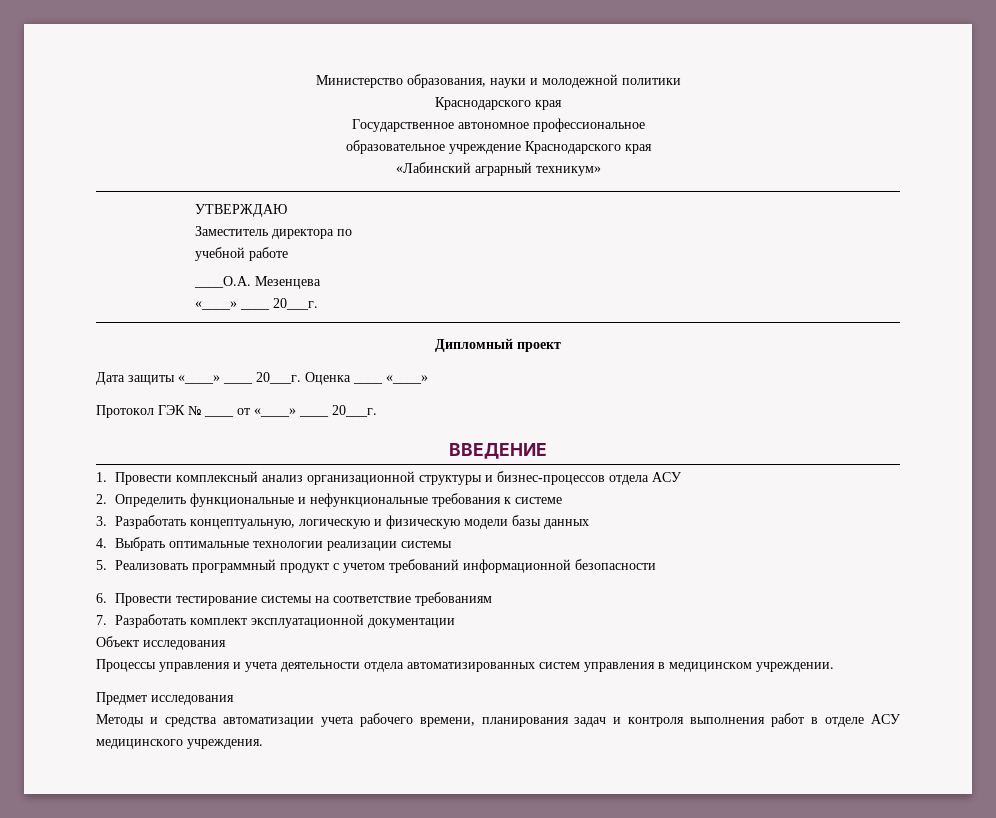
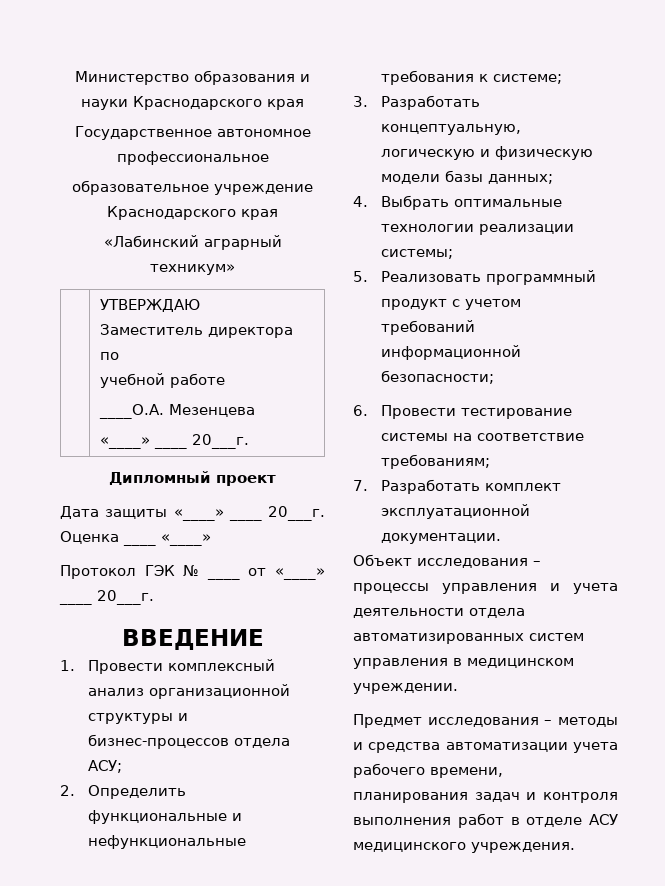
- Министерство образования, науки и молодежной политики
- Краснодарского края
+ Министерство образования и науки Краснодарского края
- 1. Провести комплексный анализ организационной структуры и бизнес-процессов отдела АСУ
+ 1. Провести комплексный анализ организационной структуры и бизнес-процессов отдела АСУ;
- 2. Определить функциональные и нефункциональные требования к системе
+ 2. Определить функциональные и нефункциональные требования к системе;
- 3. Разработать концептуальную, логическую и физическую модели базы данных
+ 3. Разработать концептуальную, логическую и физическую модели базы данных;
- 4. Выбрать оптимальные технологии реализации системы
+ 4. Выбрать оптимальные технологии реализации системы;
- 5. Реализовать программный продукт с учетом требований информационной безопасности
+ 5. Реализовать программный продукт с учетом требований информационной безопасности;
- 6. Провести тестирование системы на соответствие требованиям
+ 6. Провести тестирование системы на соответствие требованиям;
- 7. Разработать комплект эксплуатационной документации
+ 7. Разработать комплект эксплуатационной документации.
- Объект исследования
- Процессы управления и учета деятельности отдела автоматизированных систем управления в медицинском учреждении.
+ Объект исследования – процессы управления и учета деятельности отдела автоматизированных систем управления в медицинском учреждении.
- Предмет исследования
- Методы и средства автоматизации учета рабочего времени, планирования задач и контроля выполнения работ в отделе АСУ медицинского учреждения.
+ Предмет исследования – методы и средства автоматизации учета рабочего времени, планирования задач и контроля выполнения работ в отделе АСУ медицинского учреждения.

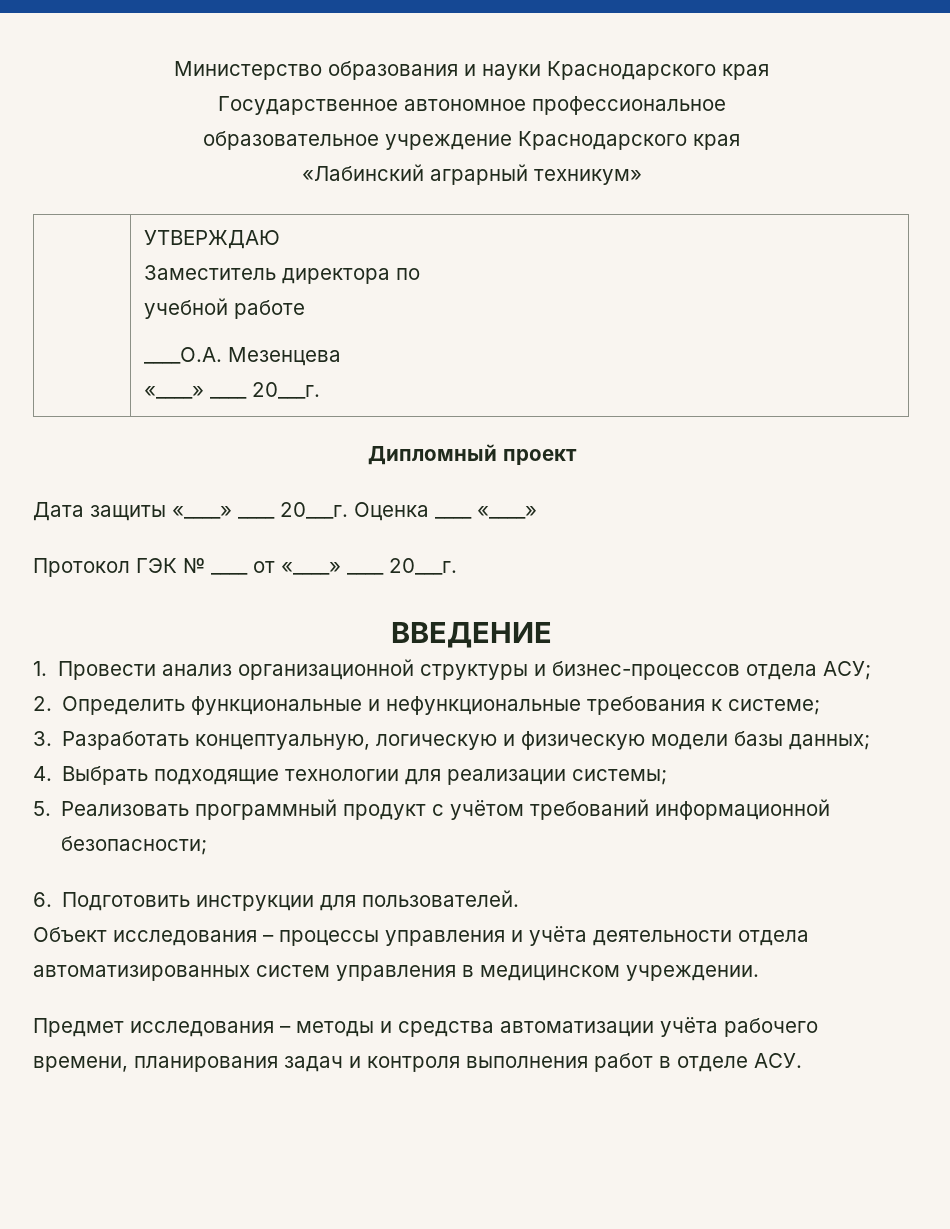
- 1. Провести комплексный анализ организационной структуры и бизнес-процессов отдела АСУ;
+ 1. Провести анализ организационной структуры и бизнес-процессов отдела АСУ;
- 4. Выбрать оптимальные технологии реализации системы;
+ 4. Выбрать подходящие технологии для реализации системы;
- 5. Реализовать программный продукт с учетом требований информационной безопасности;
+ 5. Реализовать программный продукт с учётом требований информационной безопасности;
- 6. Провести тестирование системы на соответствие требованиям;
- 7. Разработать комплект эксплуатационной документации.
+ 6. Подготовить инструкции для пользователей.
- Объект исследования – процессы управления и учета деятельности отдела автоматизированных систем управления в медицинском учреждении.
+ Объект исследования – процессы управления и учёта деятельности отдела автоматизированных систем управления в медицинском учреждении.
- Предмет исследования – методы и средства автоматизации учета рабочего времени, планирования задач и контроля выполнения работ в отделе АСУ медицинского учреждения.
+ Предмет исследования – методы и средства автоматизации учёта рабочего времени, планирования задач и контроля выполнения работ в отделе АСУ.

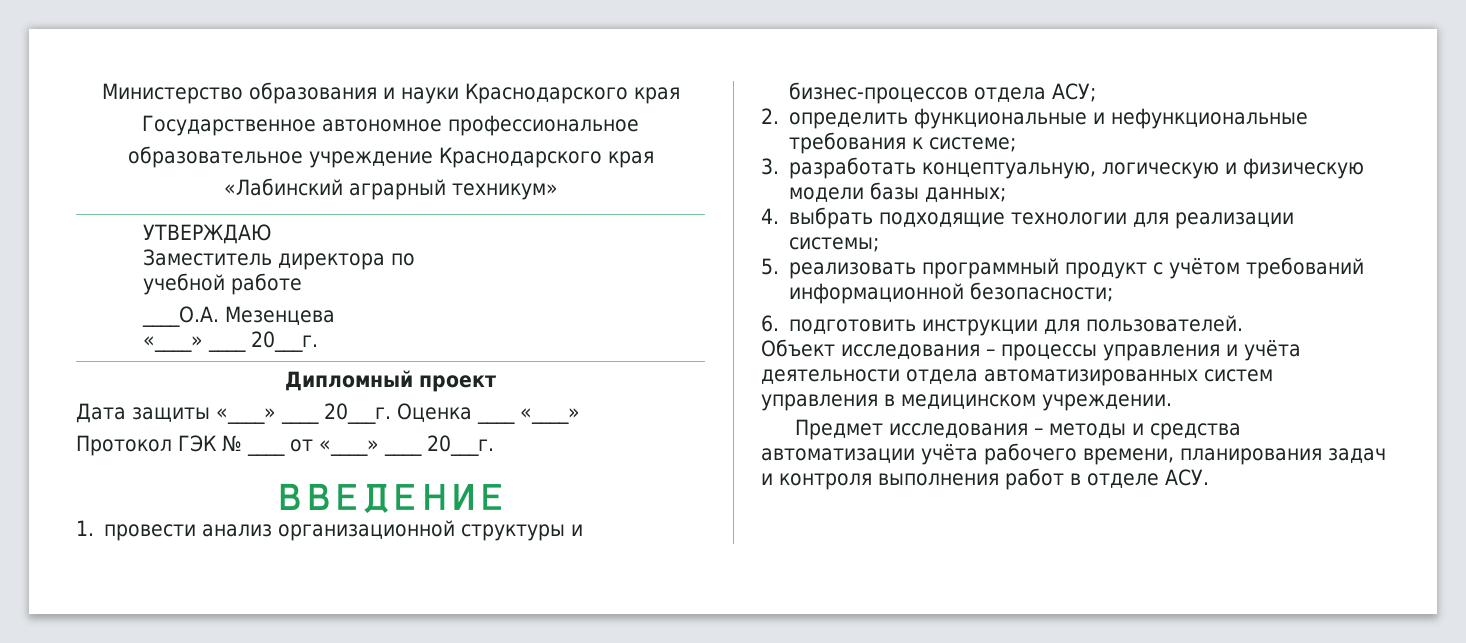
- 1. Провести анализ организационной структуры и бизнес-процессов отдела АСУ;
+ 1. провести анализ организационной структуры и бизнес-процессов отдела АСУ;
- 2. Определить функциональные и нефункциональные требования к системе;
+ 2. определить функциональные и нефункциональные требования к системе;
- 3. Разработать концептуальную, логическую и физическую модели базы данных;
+ 3. разработать концептуальную, логическую и физическую модели базы данных;
- 4. Выбрать подходящие технологии для реализации системы;
+ 4. выбрать подходящие технологии для реализации системы;
- 5. Реализовать программный продукт с учётом требований информационной безопасности;
+ 5. реализовать программный продукт с учётом требований информационной безопасности;
- 6. Подготовить инструкции для пользователей.
+ 6. подготовить инструкции для пользователей.

